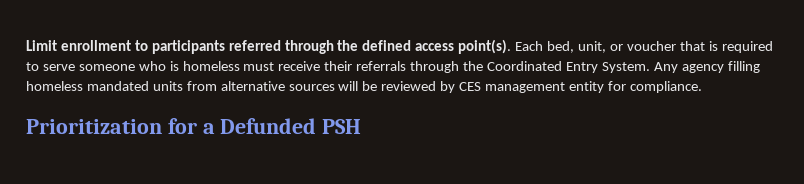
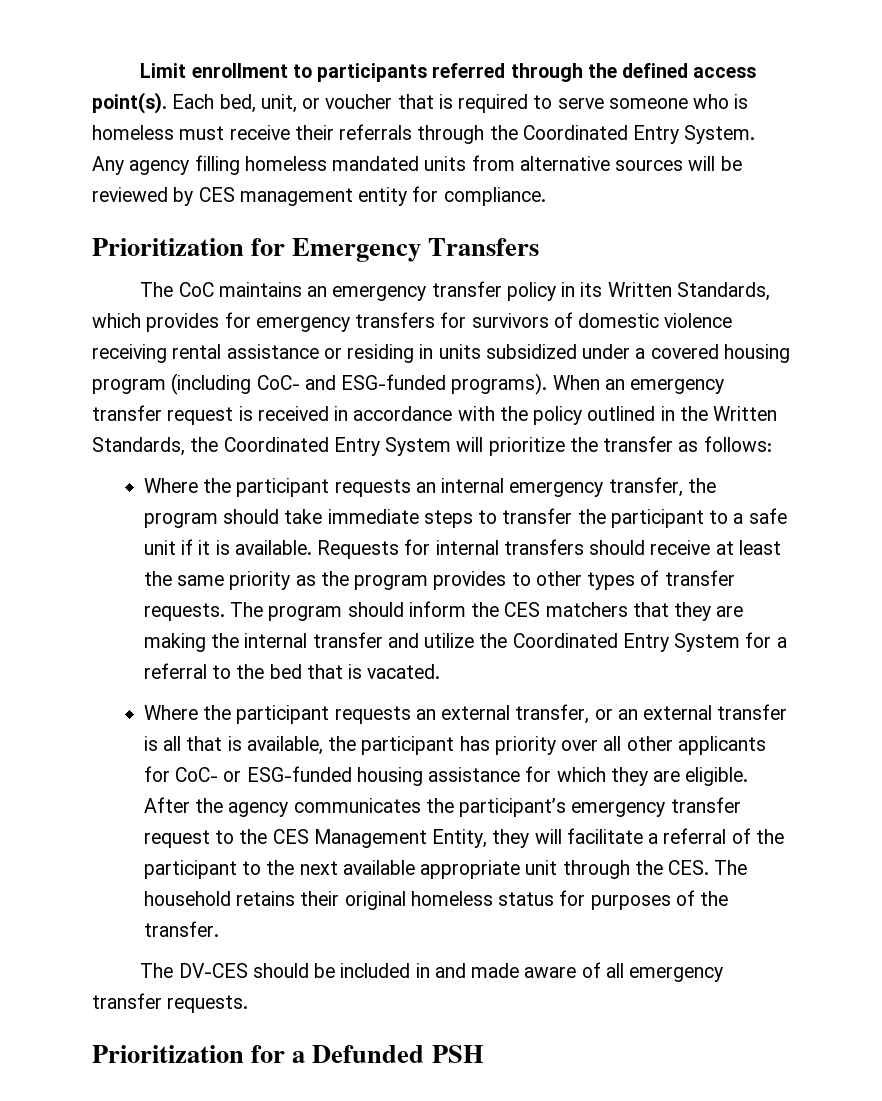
+ Prioritization for Emergency Transfers
+ The CoC maintains an emergency transfer policy in its Written Standards, which provides for emergency transfers for survivors of domestic violence receiving rental assistance or residing in units subsidized under a covered housing program (including CoC- and ESG-funded programs). When an emergency transfer request is received in accordance with the policy outlined in the Written Standards, the Coordinated Entry System will prioritize the transfer as follows:
+ Where the participant requests an internal emergency transfer, the program should take immediate steps to transfer the participant to a safe unit if it is available. Requests for internal transfers should receive at least the same priority as the program provides to other types of transfer requests. The program should inform the CES matchers that they are making the internal transfer and utilize the Coordinated Entry System for a referral to the bed that is vacated.
+ Where the participant requests an external transfer, or an external transfer is all that is available, the participant has priority over all other applicants for CoC- or ESG-funded housing assistance for which they are eligible. After the agency communicates the participant’s emergency transfer request to the CES Management Entity, they will facilitate a referral of the participant to the next available appropriate unit through the CES. The household retains their original homeless status for purposes of the transfer.
+ The DV-CES should be included in and made aware of all emergency transfer requests.

